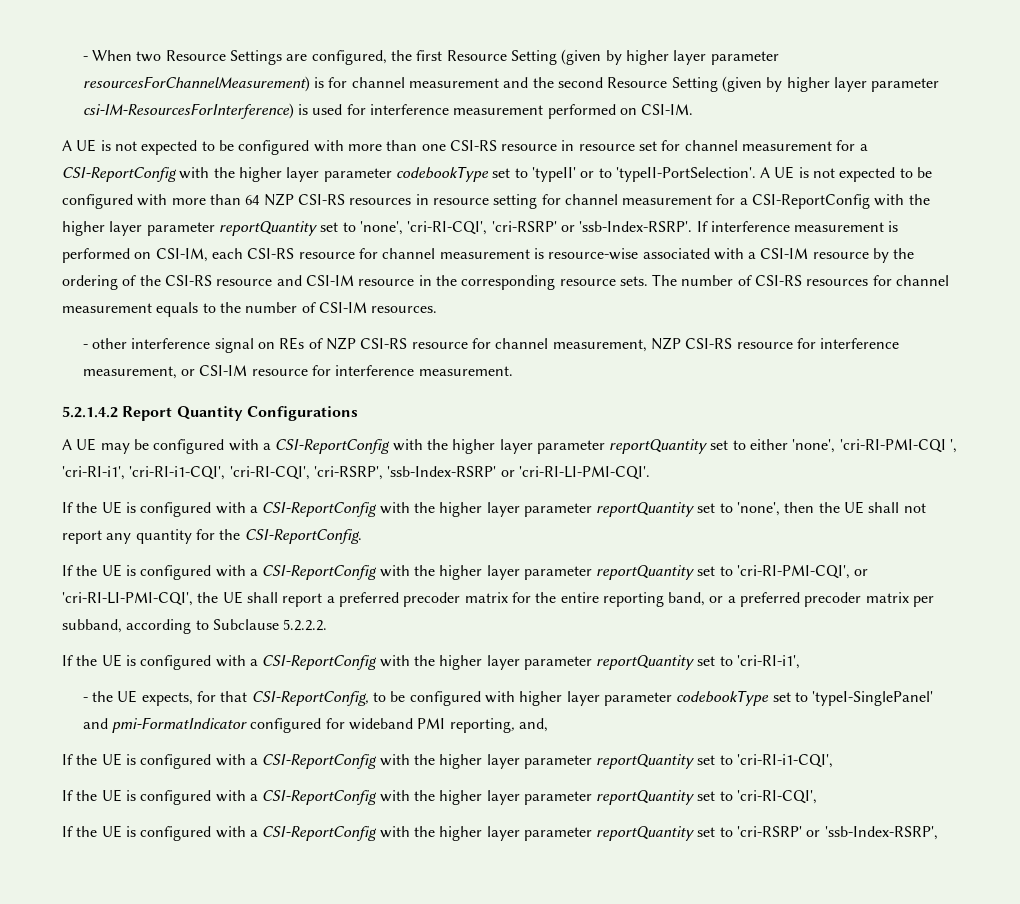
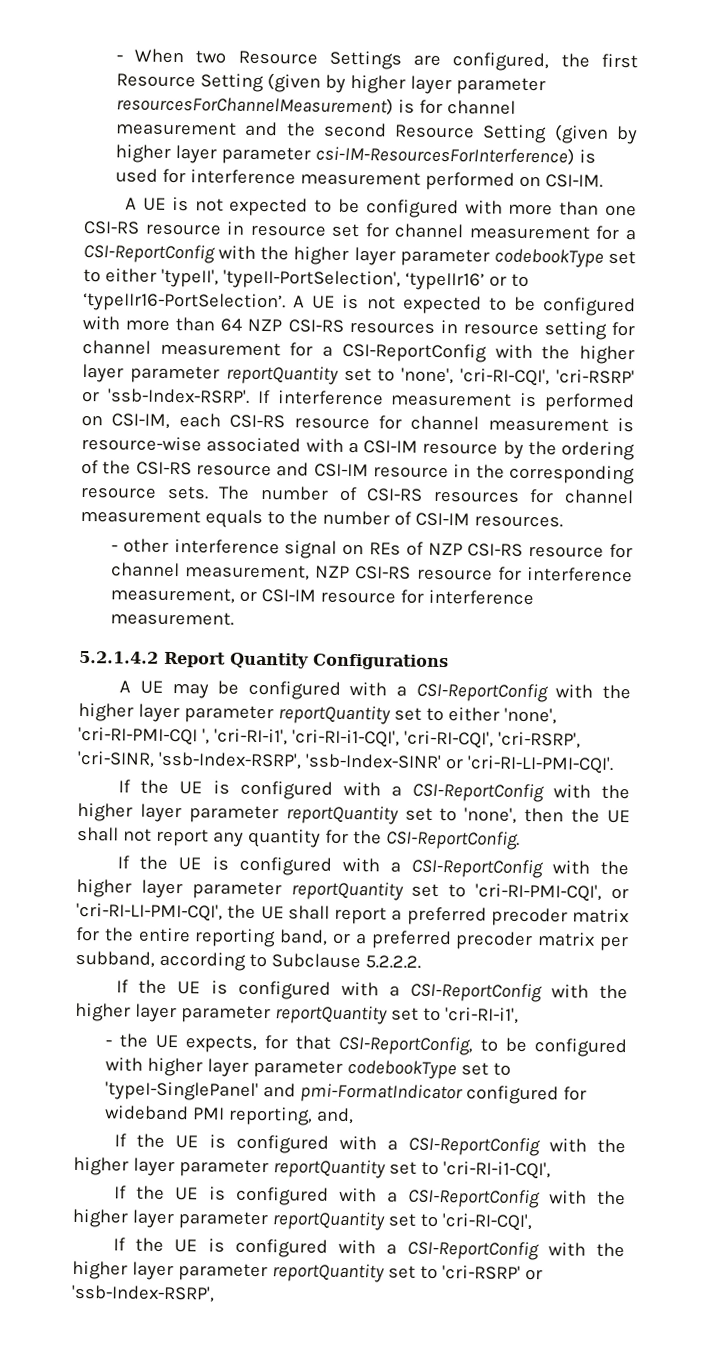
- A UE is not expected to be configured with more than one CSI-RS resource in resource set for channel measurement for a CSI-ReportConfig with the higher layer parameter codebookType set to 'typeII' or to 'typeII-PortSelection'.
+ A UE is not expected to be configured with more than one CSI-RS resource in resource set for channel measurement for a CSI-ReportConfig with the higher layer parameter codebookType set to either 'typeII', 'typeII-PortSelection', ‘typeIIr16’ or to ‘typeIIr16-PortSelection’.
- A UE may be configured with a CSI-ReportConfig with the higher layer parameter reportQuantity set to either 'none', 'cri-RI-PMI-CQI ', 'cri-RI-i1', 'cri-RI-i1-CQI', 'cri-RI-CQI', 'cri-RSRP', 'ssb-Index-RSRP' or 'cri-RI-LI-PMI-CQI'.
+ A UE may be configured with a CSI-ReportConfig with the higher layer parameter reportQuantity set to either 'none', 'cri-RI-PMI-CQI ', 'cri-RI-i1', 'cri-RI-i1-CQI', 'cri-RI-CQI', 'cri-RSRP', 'cri-SINR, 'ssb-Index-RSRP', 'ssb-Index-SINR' or 'cri-RI-LI-PMI-CQI'.

